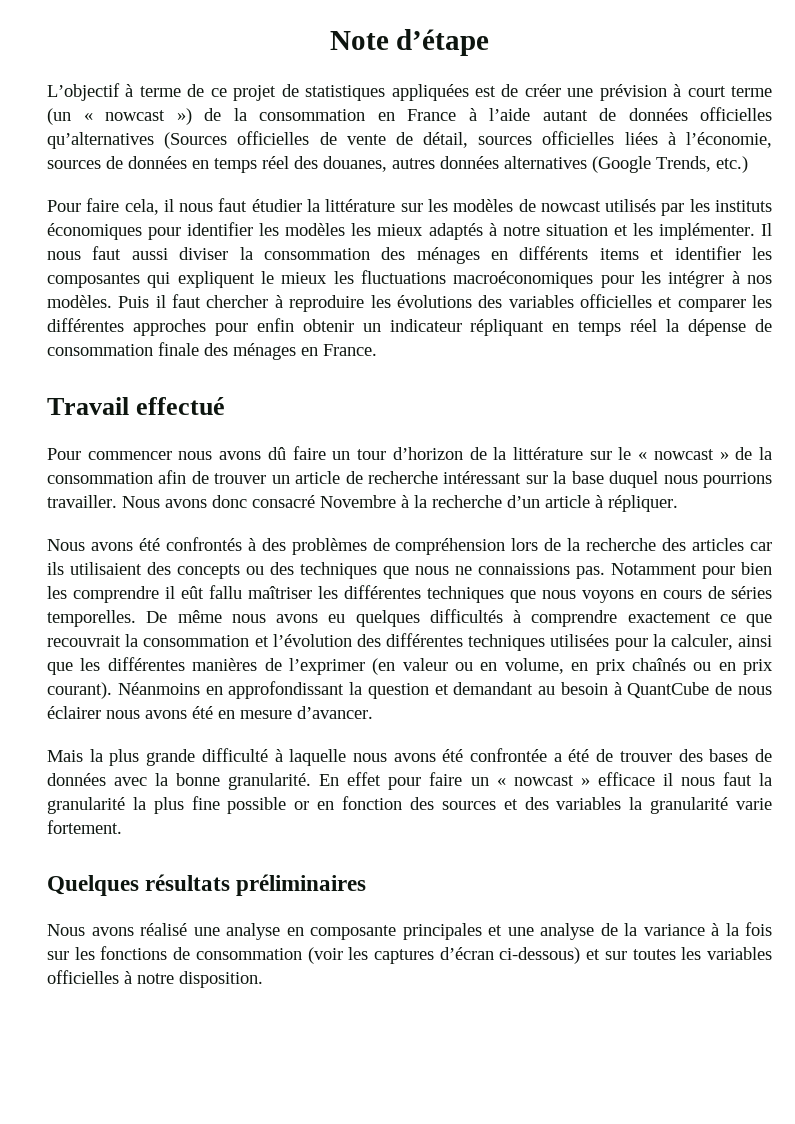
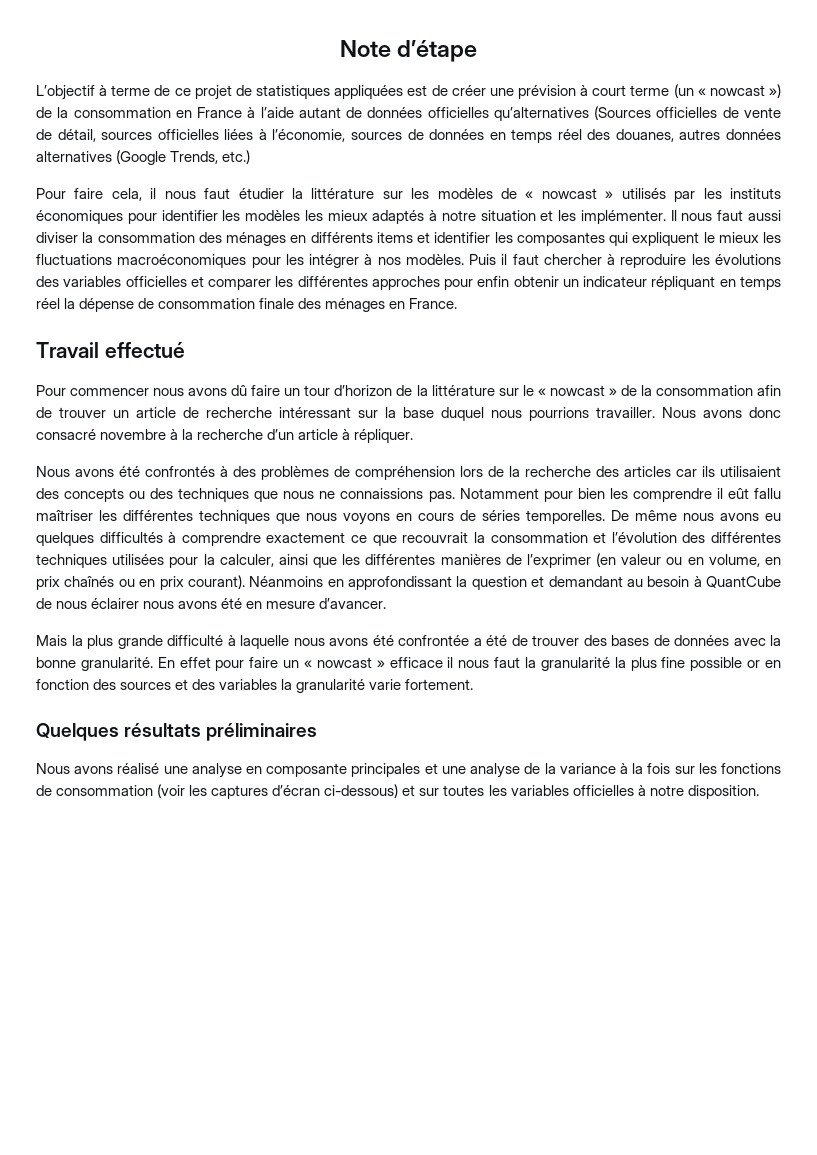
- Pour faire cela, il nous faut étudier la littérature sur les modèles de nowcast utilisés par les instituts économiques pour identifier les modèles les mieux adaptés à notre situation et les implémenter.
+ Pour faire cela, il nous faut étudier la littérature sur les modèles de « nowcast » utilisés par les instituts économiques pour identifier les modèles les mieux adaptés à notre situation et les implémenter.
- Nous avons donc consacré Novembre à la recherche d’un article à répliquer.
+ Nous avons donc consacré novembre à la recherche d’un article à répliquer.

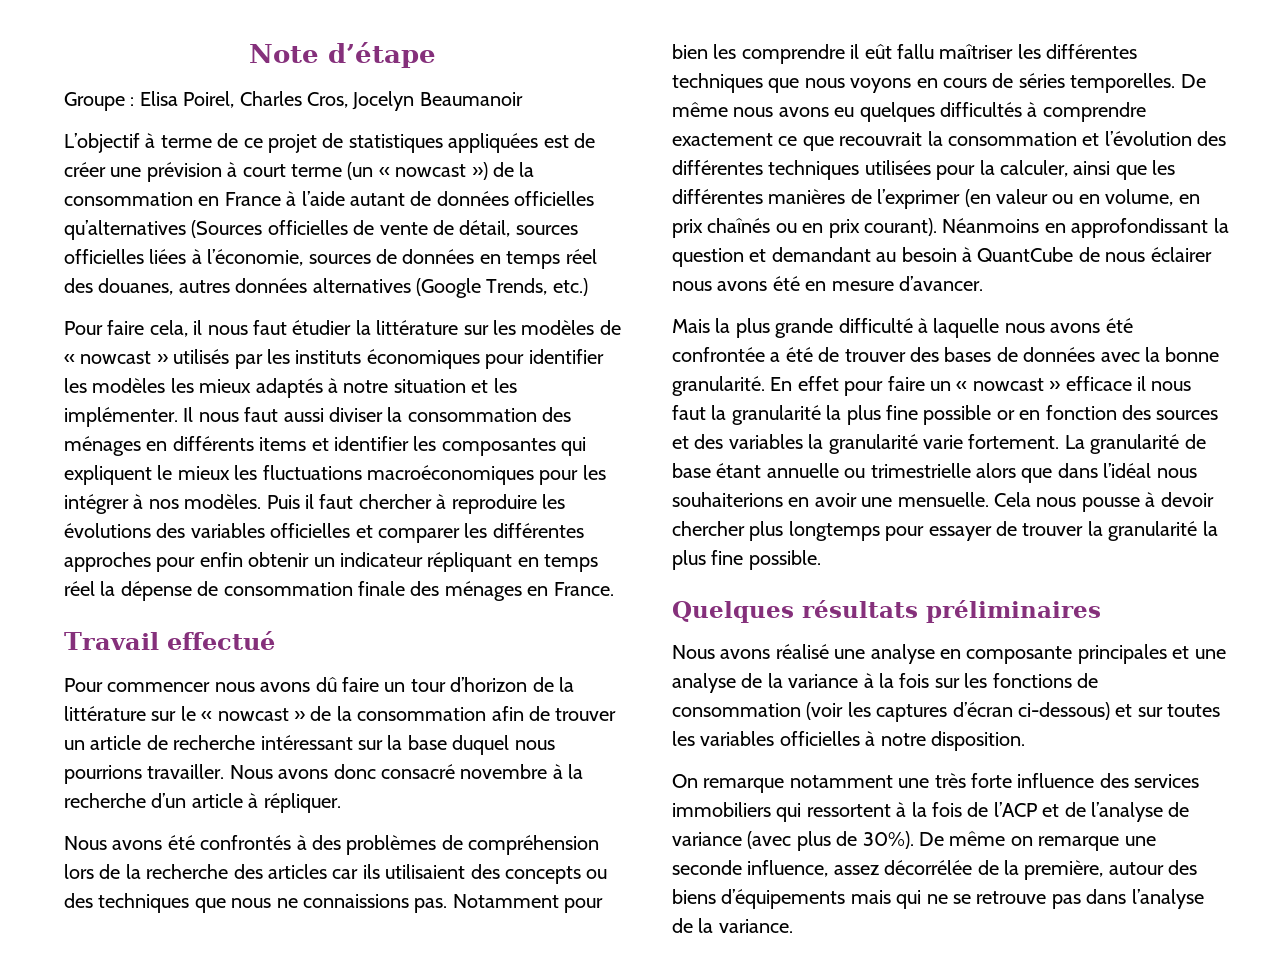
+ Groupe : Elisa Poirel, Charles Cros, Jocelyn Beaumanoir
+ La granularité de base étant annuelle ou trimestrielle alors que dans l’idéal nous souhaiterions en avoir une mensuelle. Cela nous pousse à devoir chercher plus longtemps pour essayer de trouver la granularité la plus fine possible.
+ On remarque notamment une très forte influence des services immobiliers qui ressortent à la fois de l’ACP et de l’analyse de variance (avec plus de 30%). De même on remarque une seconde influence, assez décorrélée de la première, autour des biens d’équipements mais qui ne se retrouve pas dans l’analyse de la variance.

